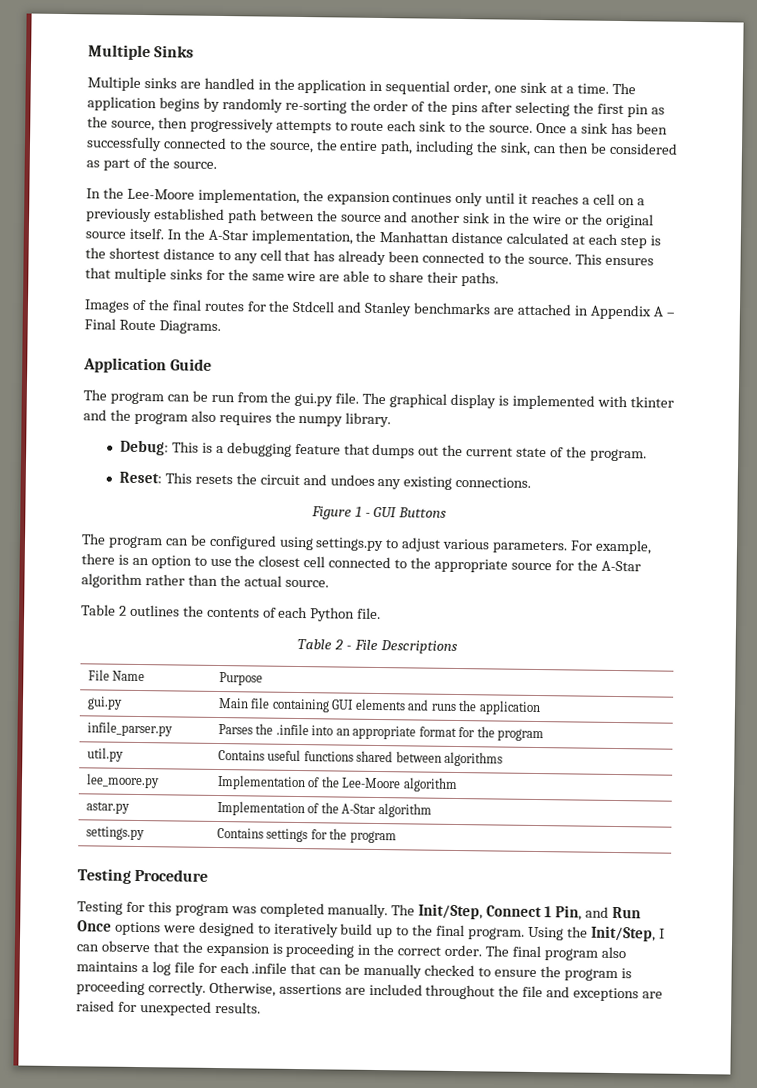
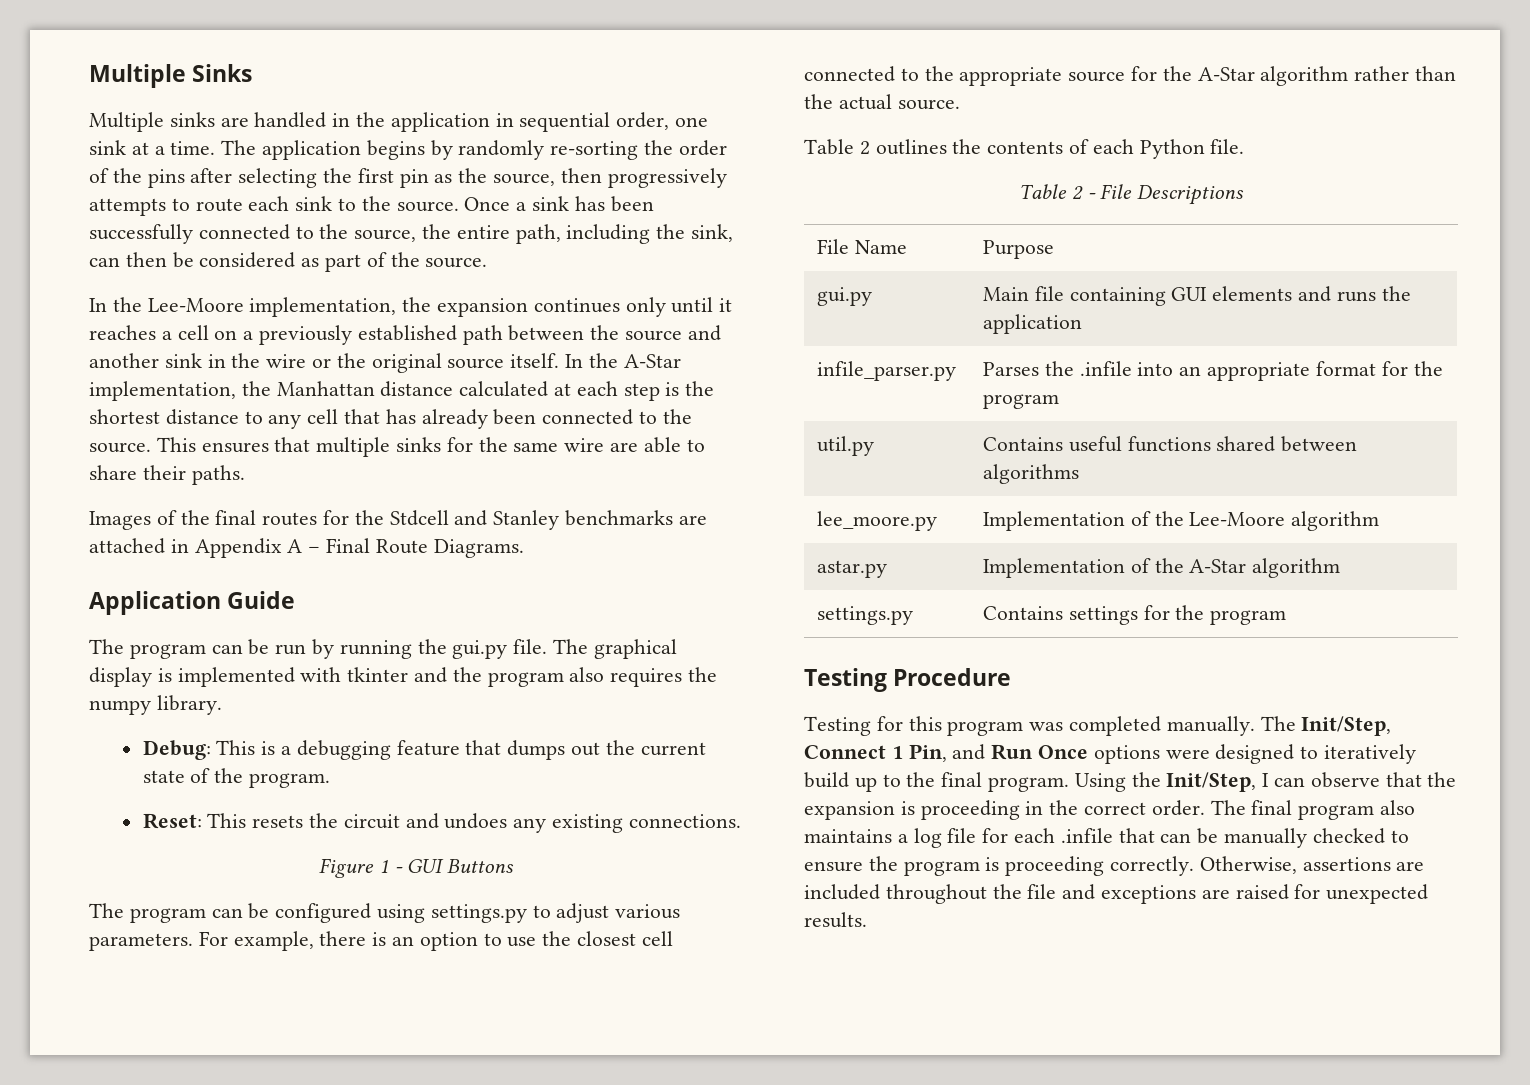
- The program can be run from the gui.py file.
+ The program can be run by running the gui.py file.

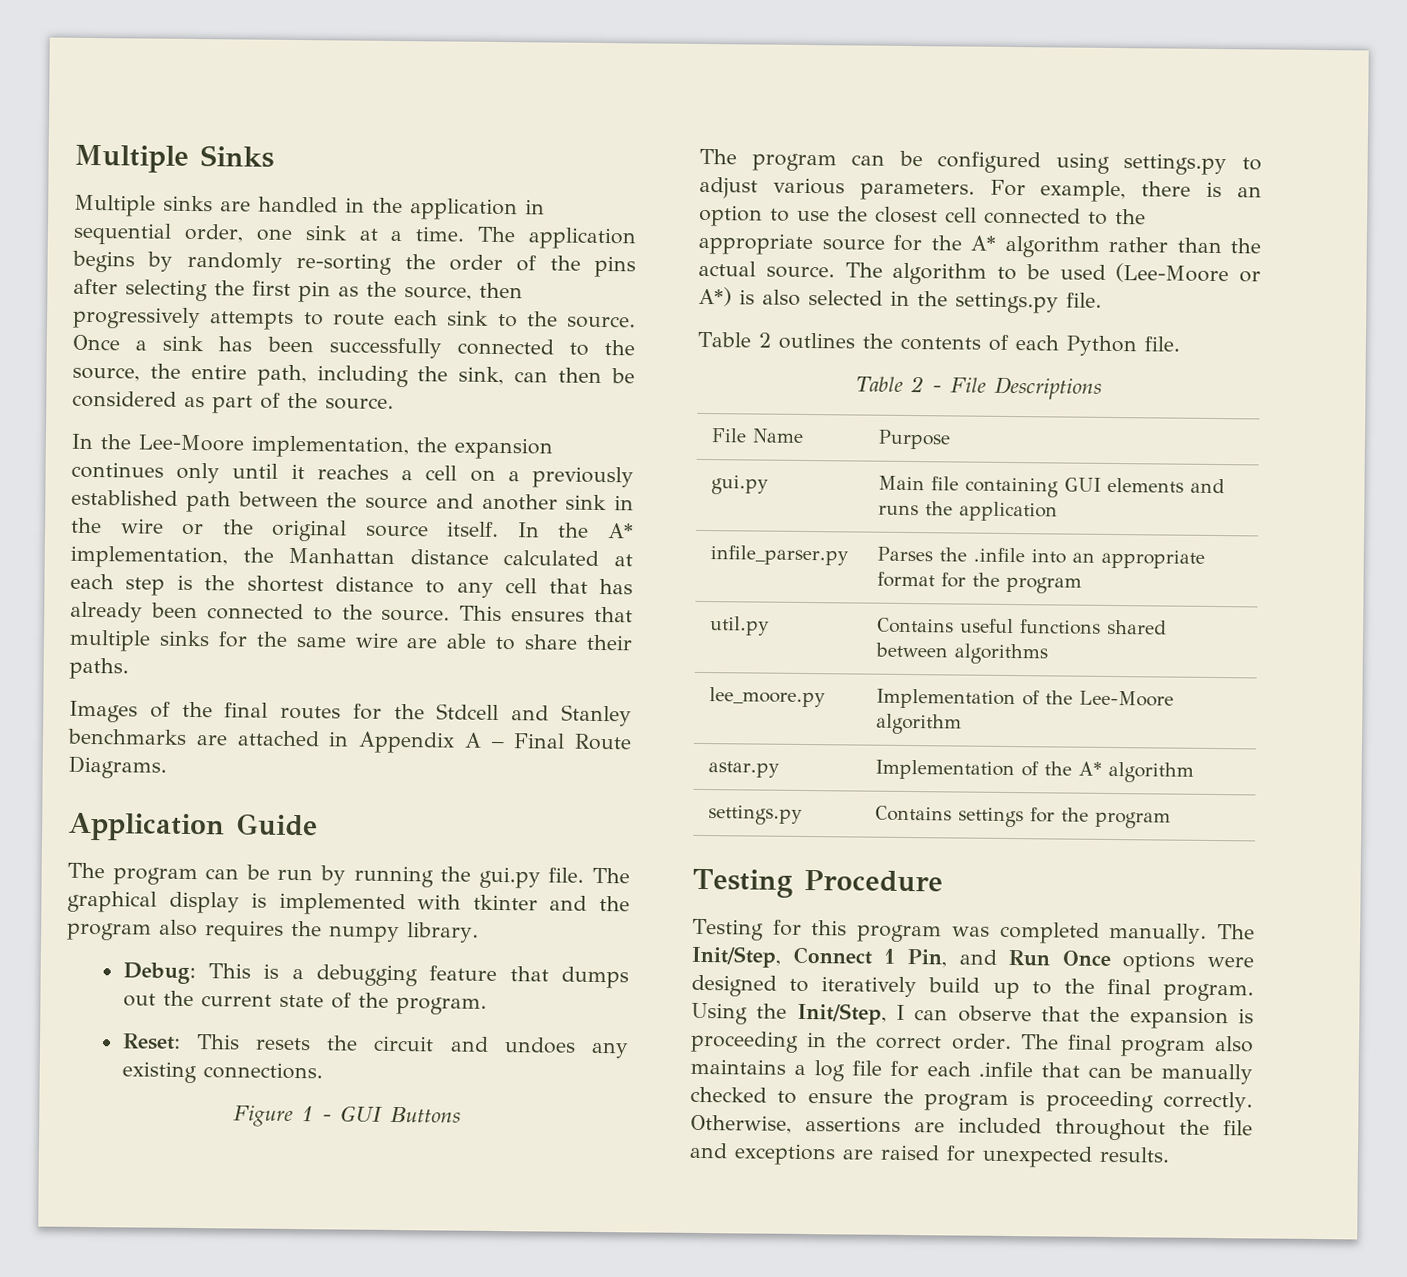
- In the A-Star implementation, the Manhattan distance calculated at each step is the shortest distance to any cell that has already been connected to the source.
+ In the A* implementation, the Manhattan distance calculated at each step is the shortest distance to any cell that has already been connected to the source.
- For example, there is an option to use the closest cell connected to the appropriate source for the A-Star algorithm rather than the actual source.
+ For example, there is an option to use the closest cell connected to the appropriate source for the A* algorithm rather than the actual source. The algorithm to be used (Lee-Moore or A*) is also selected in the settings.py file.
- astar.py | Implementation of the A-Star algorithm
+ astar.py | Implementation of the A* algorithm

